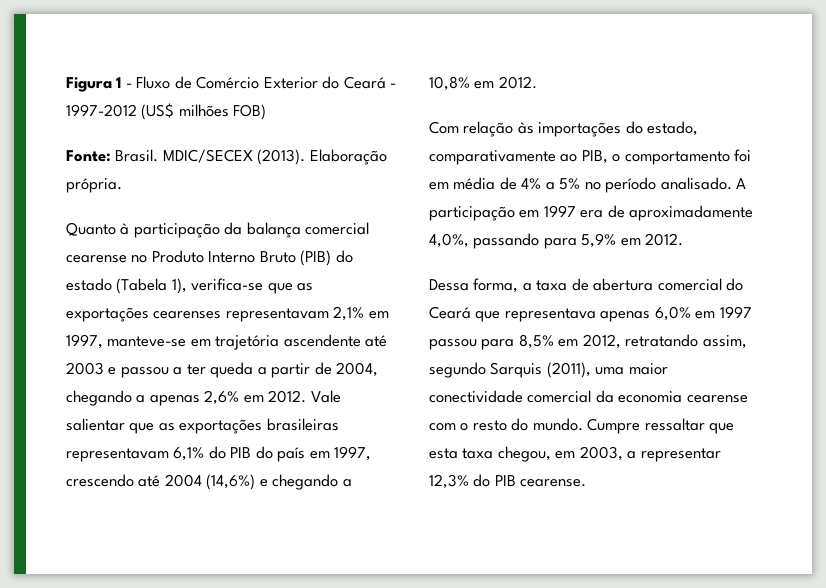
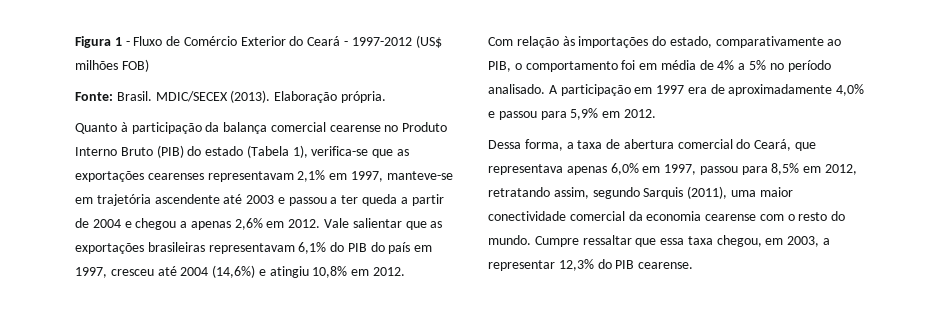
- Quanto à participação da balança comercial cearense no Produto Interno Bruto (PIB) do estado (Tabela 1), verifica-se que as exportações cearenses representavam 2,1% em 1997, manteve-se em trajetória ascendente até 2003 e passou a ter queda a partir de 2004, chegando a apenas 2,6% em 2012.
+ Quanto à participação da balança comercial cearense no Produto Interno Bruto (PIB) do estado (Tabela 1), verifica-se que as exportações cearenses representavam 2,1% em 1997, manteve-se em trajetória ascendente até 2003 e passou a ter queda a partir de 2004 e chegou a apenas 2,6% em 2012.
- Vale salientar que as exportações brasileiras representavam 6,1% do PIB do país em 1997, crescendo até 2004 (14,6%) e chegando a 10,8% em 2012.
+ Vale salientar que as exportações brasileiras representavam 6,1% do PIB do país em 1997, cresceu até 2004 (14,6%) e atingiu 10,8% em 2012.
- A participação em 1997 era de aproximadamente 4,0%, passando para 5,9% em 2012.
+ A participação em 1997 era de aproximadamente 4,0% e passou para 5,9% em 2012.
- Dessa forma, a taxa de abertura comercial do Ceará que representava apenas 6,0% em 1997 passou para 8,5% em 2012, retratando assim, segundo Sarquis (2011), uma maior conectividade comercial da economia cearense com o resto do mundo.
+ Dessa forma, a taxa de abertura comercial do Ceará, que representava apenas 6,0% em 1997, passou para 8,5% em 2012, retratando assim, segundo Sarquis (2011), uma maior conectividade comercial da economia cearense com o resto do mundo.
- Cumpre ressaltar que esta taxa chegou, em 2003, a representar 12,3% do PIB cearense.
+ Cumpre ressaltar que essa taxa chegou, em 2003, a representar 12,3% do PIB cearense.

